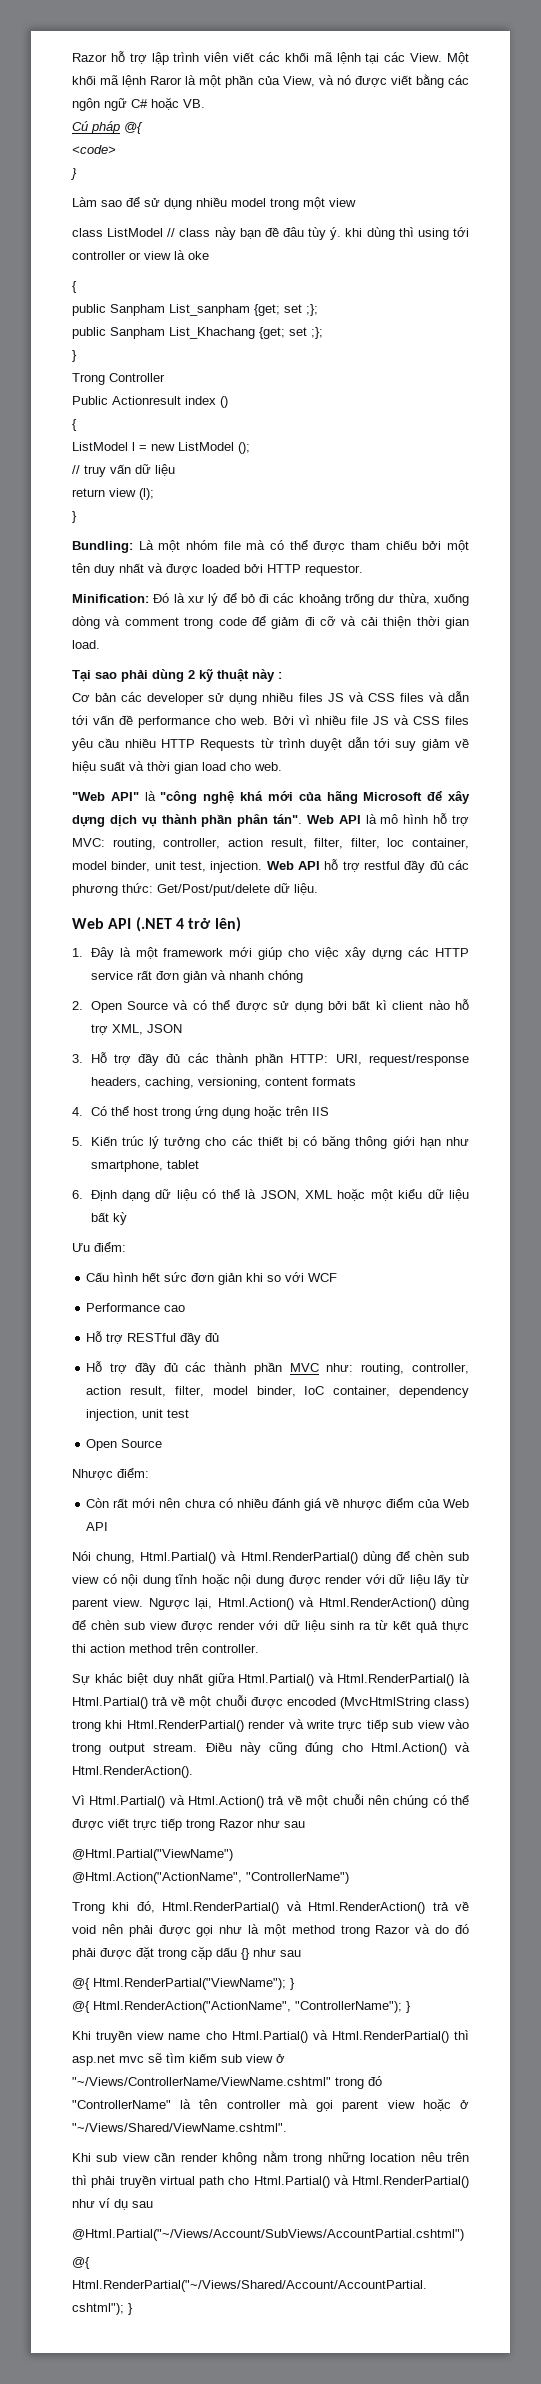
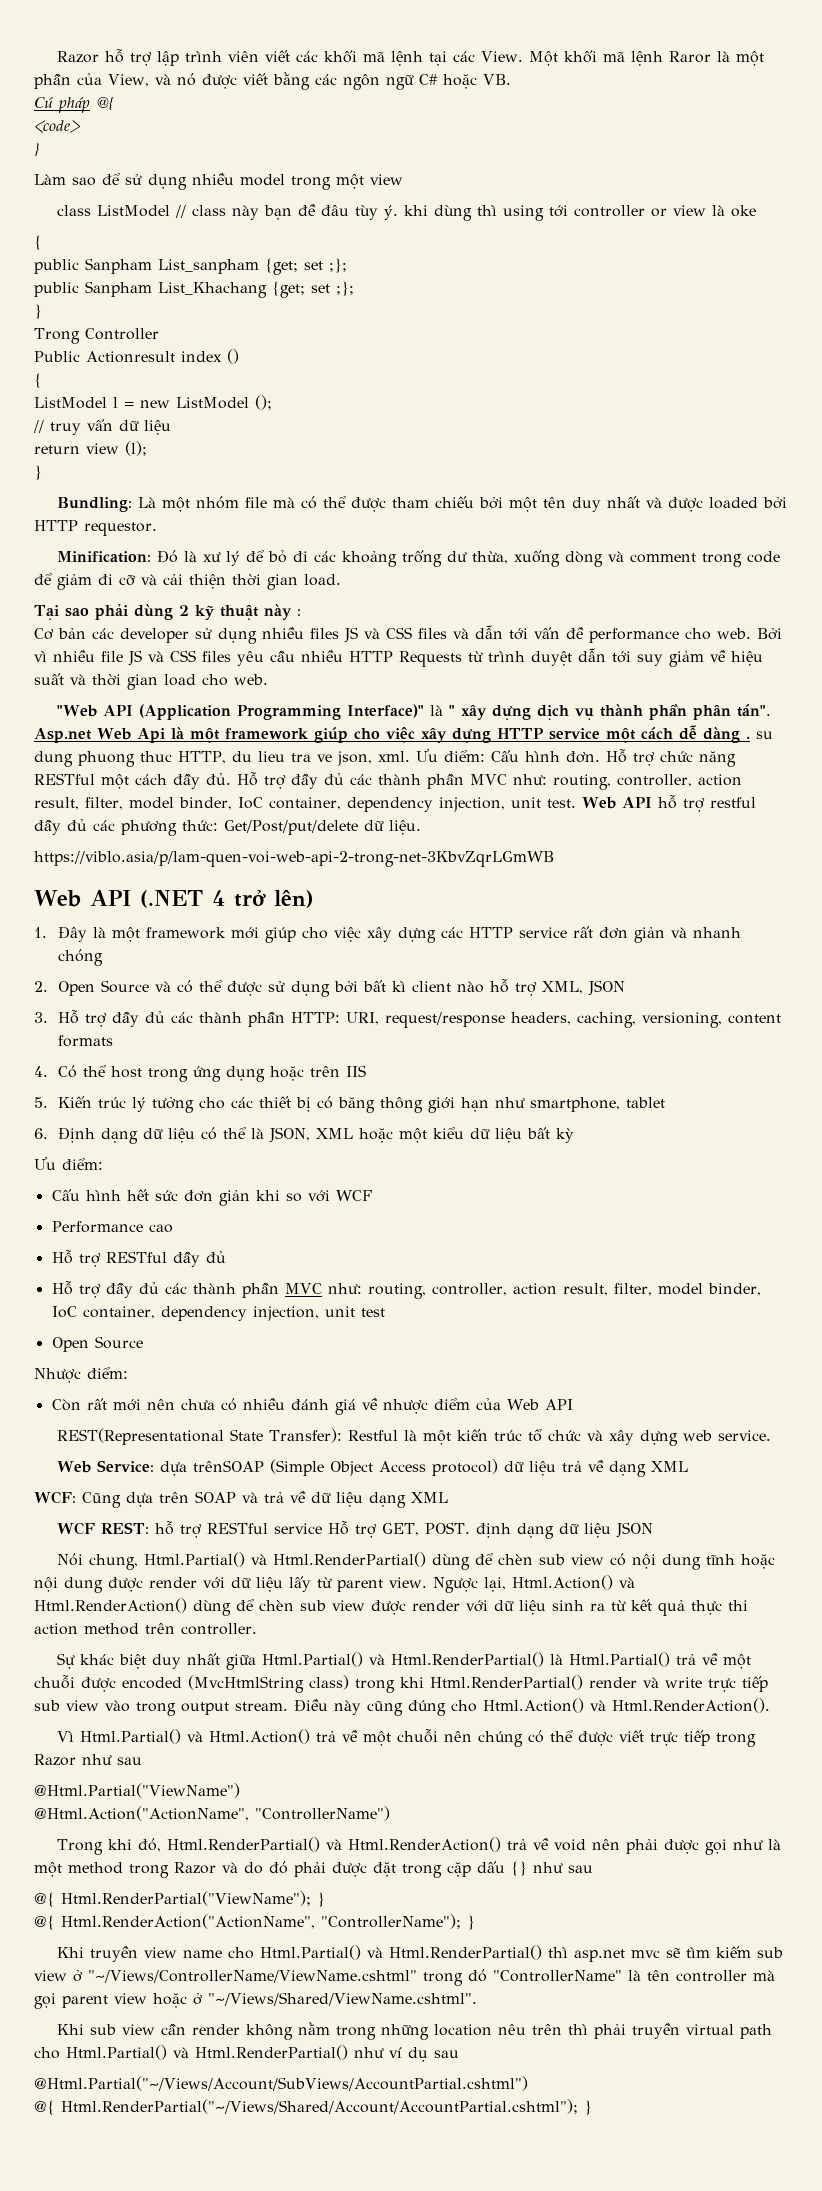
- "Web API" là "công nghệ khá mới của hãng Microsoft để xây dựng dịch vụ thành phần phân tán".
+ "Web API (Application Programming Interface)" là " xây dựng dịch vụ thành phần phân tán".
- Web API là mô hình hỗ trợ MVC: routing, controller, action result, filter, filter, loc container, model binder, unit test, injection.
+ Asp.net Web Api là một framework giúp cho việc xây dựng HTTP service một cách dễ dàng . su dung phuong thuc HTTP, du lieu tra ve json, xml. Ưu điểm: Cấu hình đơn. Hỗ trợ chức năng RESTful một cách đầy đủ. Hỗ trợ đầy đủ các thành phần MVC như: routing, controller, action result, filter, model binder, IoC container, dependency injection, unit test.
+ https://viblo.asia/p/lam-quen-voi-web-api-2-trong-net-3KbvZqrLGmWB
+ REST(Representational State Transfer): Restful là một kiến trúc tổ chức và xây dựng web service.
+ Web Service: dựa trênSOAP (Simple Object Access protocol) dữ liệu trả về dạng XML
+ WCF: Cũng dựa trên SOAP và trả về dữ liệu dạng XML
+ WCF REST: hỗ trợ RESTful service Hỗ trợ GET, POST. định dạng dữ liệu JSON

